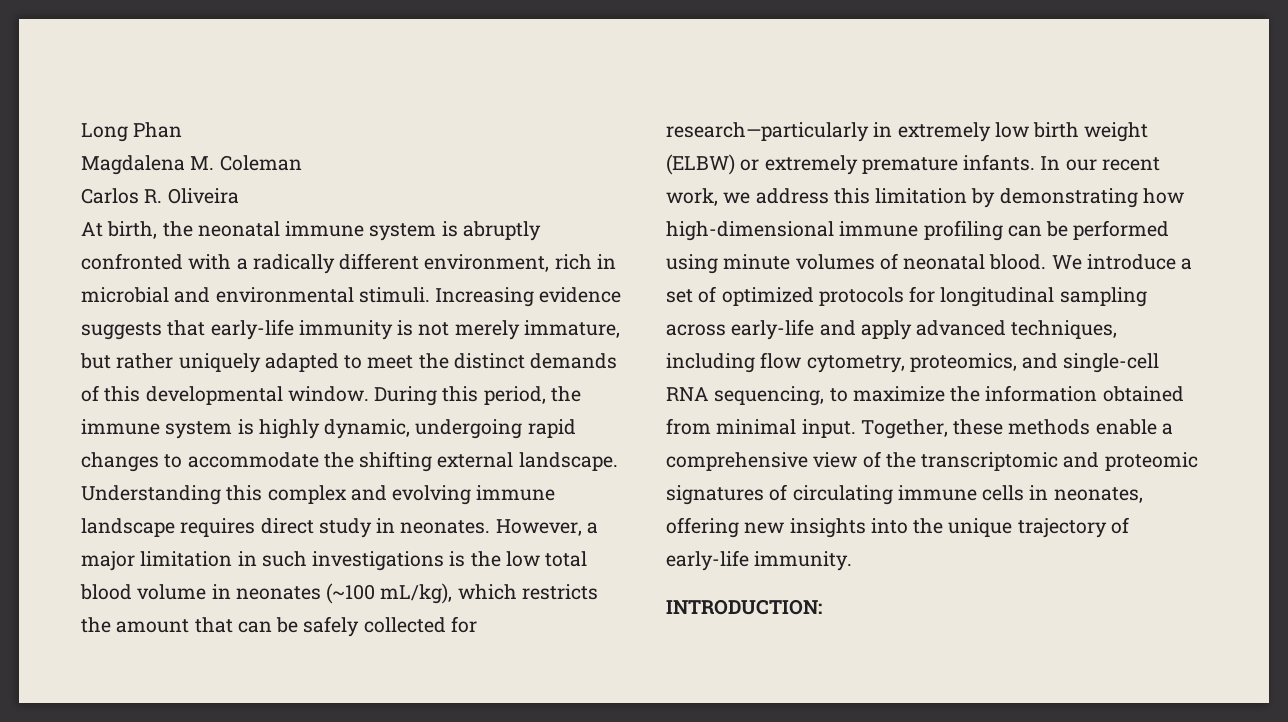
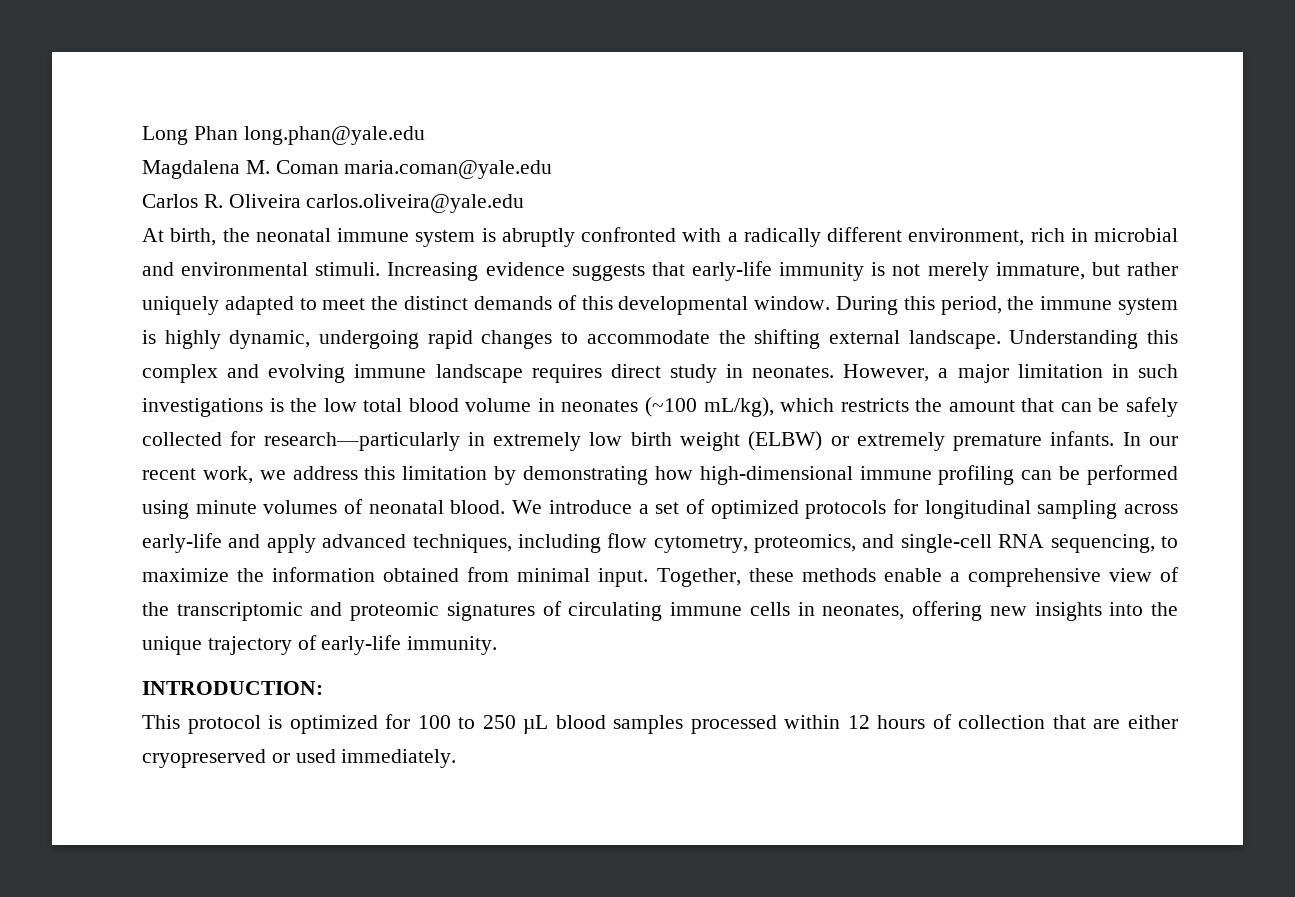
- Long Phan
+ Long Phan long.phan@yale.edu
- Magdalena M. Coleman
+ Magdalena M. Coman maria.coman@yale.edu
- Carlos R. Oliveira
+ Carlos R. Oliveira carlos.oliveira@yale.edu
+ This protocol is optimized for 100 to 250 µL blood samples processed within 12 hours of collection that are either cryopreserved or used immediately.

